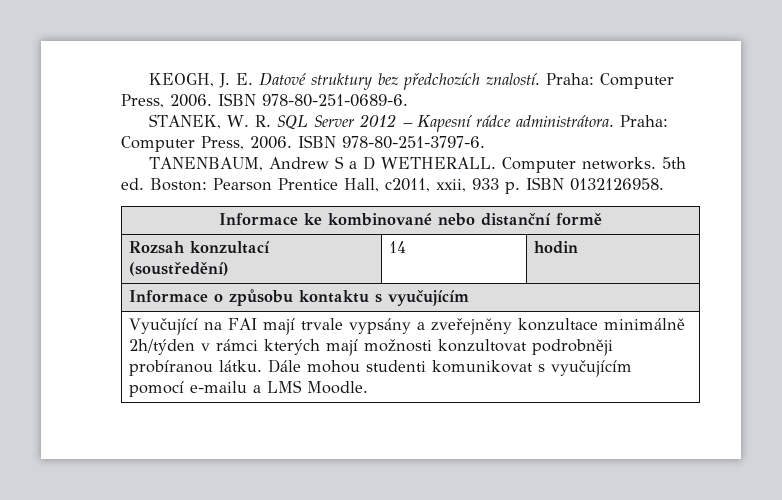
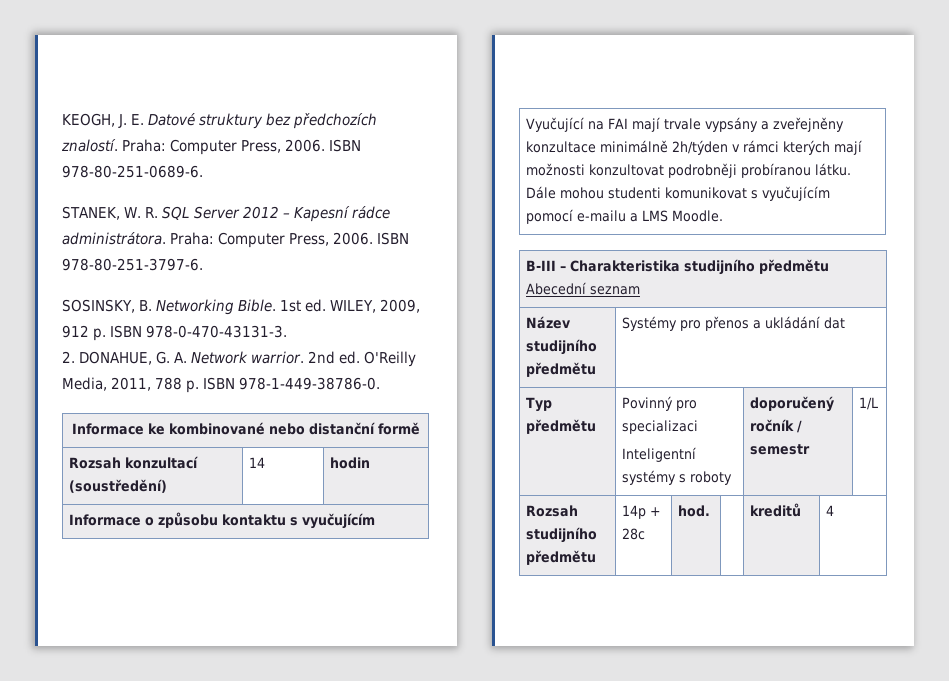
- TANENBAUM, Andrew S a D WETHERALL. Computer networks. 5th ed. Boston: Pearson Prentice Hall, c2011, xxii, 933 p. ISBN 0132126958.
+ SOSINSKY, B. Networking Bible. 1st ed. WILEY, 2009, 912 p. ISBN 978-0-470-43131-3.
+ 2. DONAHUE, G. A. Network warrior. 2nd ed. O'Reilly Media, 2011, 788 p. ISBN 978-1-449-38786-0.
+ B-III – Charakteristika studijního předmětu Abecední seznam
+ Název studijního předmětu | Systémy pro přenos a ukládání dat
+ Typ předmětu | Povinný pro specializaci
+ Inteligentní systémy s roboty | doporučený ročník / semestr | 1/L
+ Rozsah studijního předmětu | 14p + 28c | hod. | | kreditů | 4

